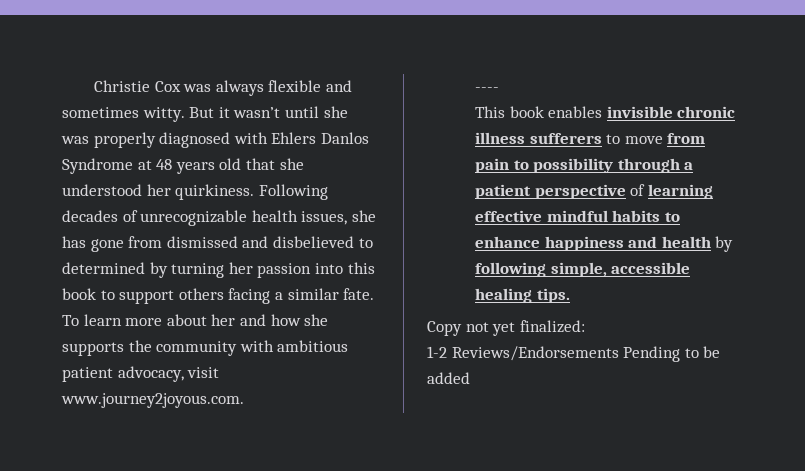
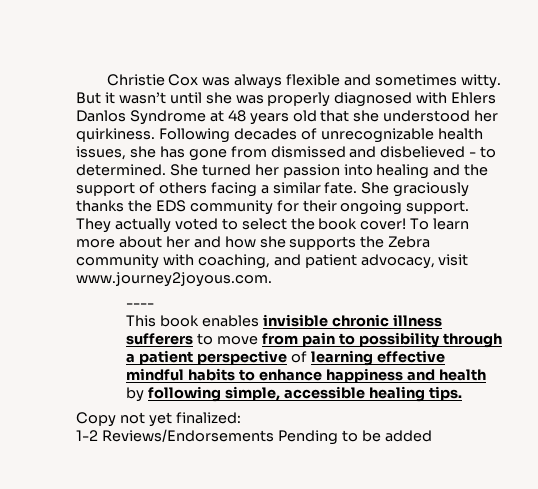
- Following decades of unrecognizable health issues, she has gone from dismissed and disbelieved to determined by turning her passion into this book to support others facing a similar fate.
+ Following decades of unrecognizable health issues, she has gone from dismissed and disbelieved - to determined. She turned her passion into healing and the support of others facing a similar fate.
+ She graciously thanks the EDS community for their ongoing support. They actually voted to select the book cover!
- To learn more about her and how she supports the community with ambitious patient advocacy, visit www.journey2joyous.com.
+ To learn more about her and how she supports the Zebra community with coaching, and patient advocacy, visit www.journey2joyous.com.

